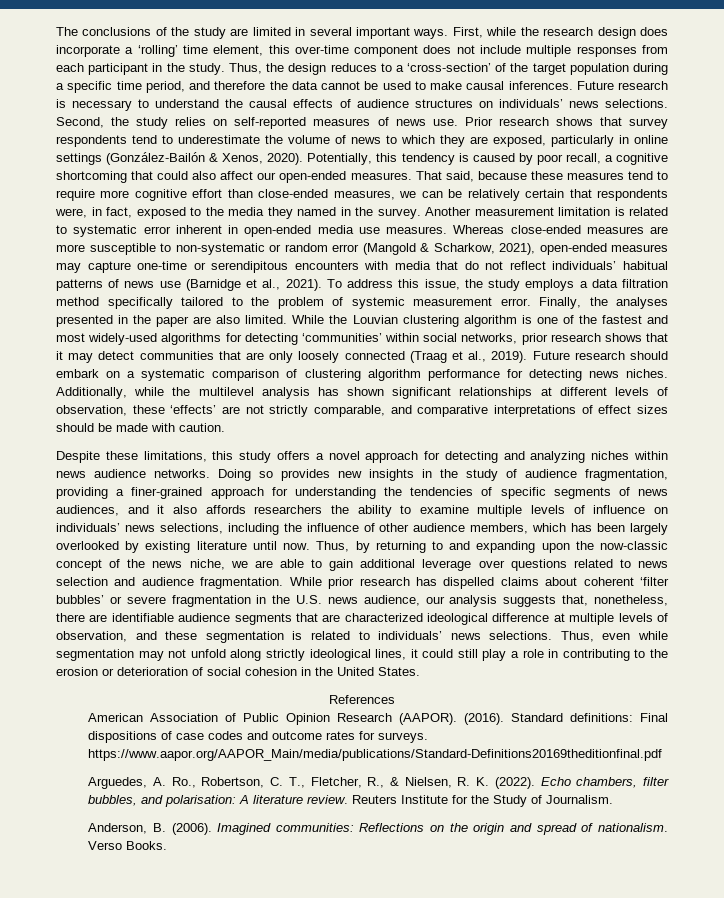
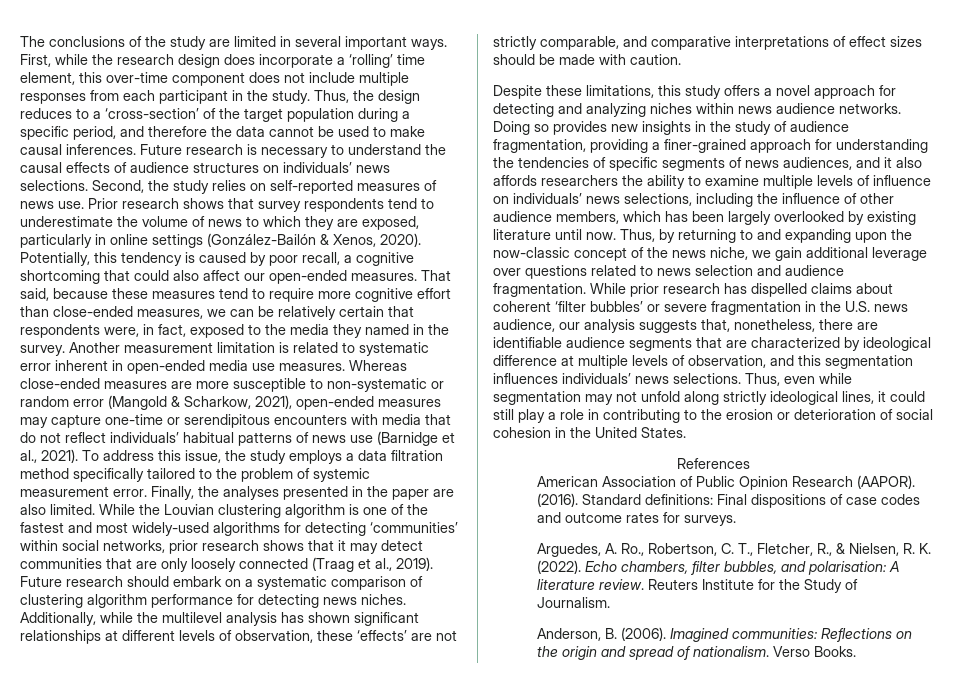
- Thus, the design reduces to a ‘cross-section’ of the target population during a specific time period, and therefore the data cannot be used to make causal inferences.
+ Thus, the design reduces to a ‘cross-section’ of the target population during a specific period, and therefore the data cannot be used to make causal inferences.
- Thus, by returning to and expanding upon the now-classic concept of the news niche, we are able to gain additional leverage over questions related to news selection and audience fragmentation.
+ Thus, by returning to and expanding upon the now-classic concept of the news niche, we gain additional leverage over questions related to news selection and audience fragmentation.
- While prior research has dispelled claims about coherent ‘filter bubbles’ or severe fragmentation in the U.S. news audience, our analysis suggests that, nonetheless, there are identifiable audience segments that are characterized ideological difference at multiple levels of observation, and these segmentation is related to individuals’ news selections.
+ While prior research has dispelled claims about coherent ‘filter bubbles’ or severe fragmentation in the U.S. news audience, our analysis suggests that, nonetheless, there are identifiable audience segments that are characterized by ideological difference at multiple levels of observation, and this segmentation influences individuals’ news selections.
- Standard definitions: Final dispositions of case codes and outcome rates for surveys. https://www.aapor.org/AAPOR_Main/media/publications/Standard-Definitions20169theditionfinal.pdf
+ Standard definitions: Final dispositions of case codes and outcome rates for surveys.

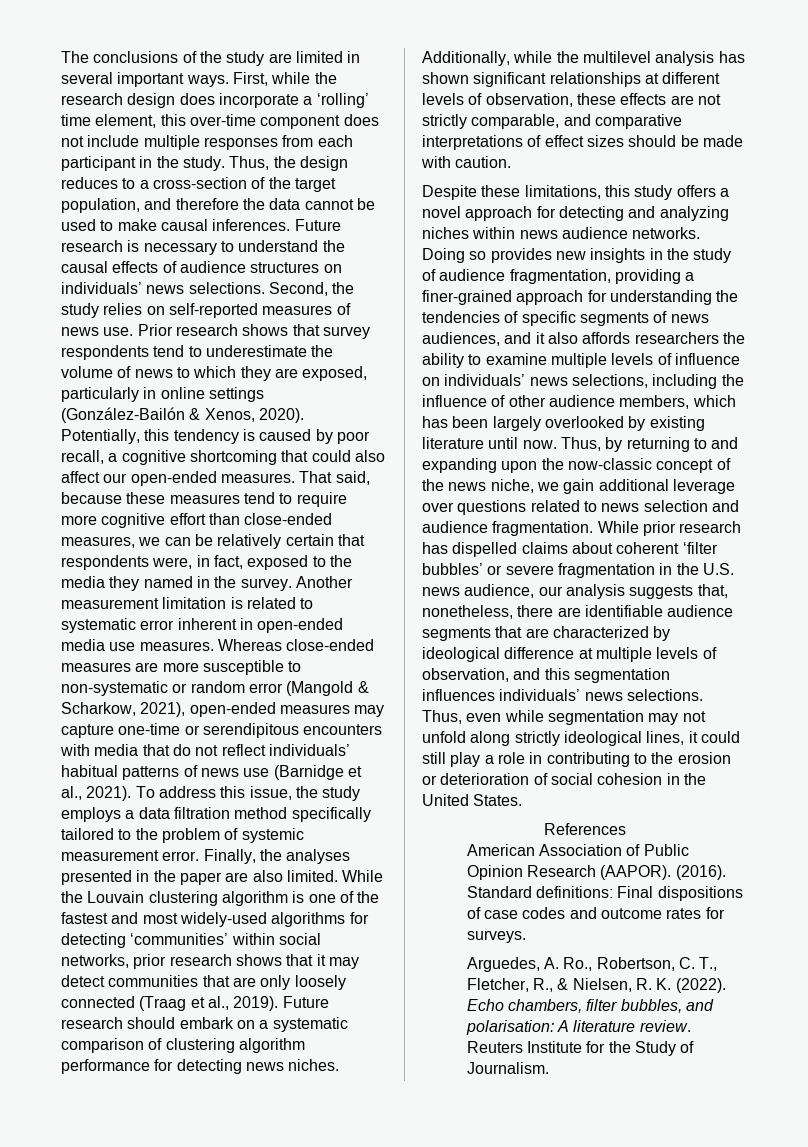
- Thus, the design reduces to a ‘cross-section’ of the target population during a specific period, and therefore the data cannot be used to make causal inferences.
+ Thus, the design reduces to a cross-section of the target population, and therefore the data cannot be used to make causal inferences.
- While the Louvian clustering algorithm is one of the fastest and most widely-used algorithms for detecting ‘communities’ within social networks, prior research shows that it may detect communities that are only loosely connected (Traag et al., 2019).
+ While the Louvain clustering algorithm is one of the fastest and most widely-used algorithms for detecting ‘communities’ within social networks, prior research shows that it may detect communities that are only loosely connected (Traag et al., 2019).
- Additionally, while the multilevel analysis has shown significant relationships at different levels of observation, these ‘effects’ are not strictly comparable, and comparative interpretations of effect sizes should be made with caution.
+ Additionally, while the multilevel analysis has shown significant relationships at different levels of observation, these effects are not strictly comparable, and comparative interpretations of effect sizes should be made with caution.
- Anderson, B. (2006). Imagined communities: Reflections on the origin and spread of nationalism. Verso Books.

